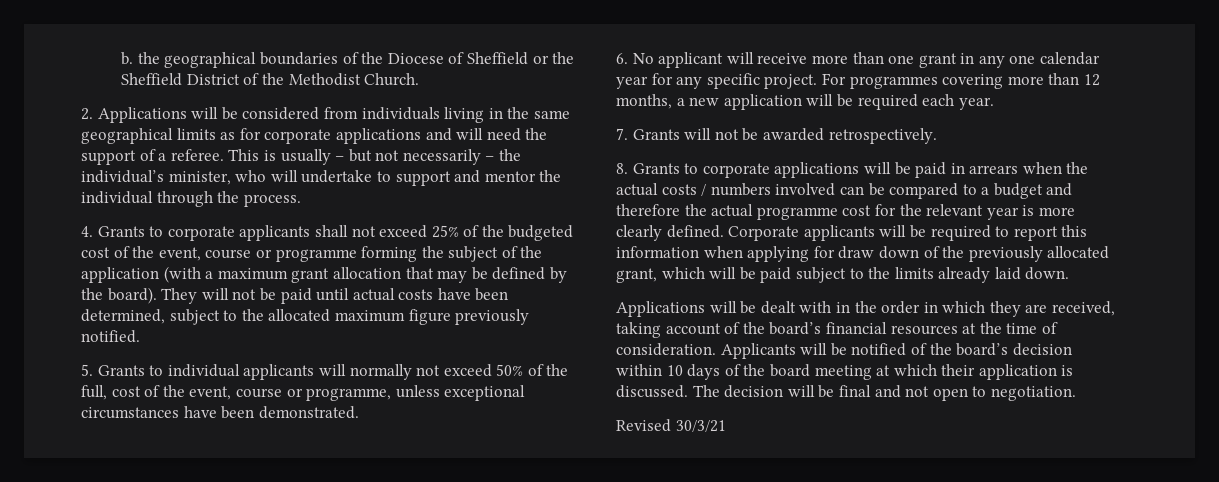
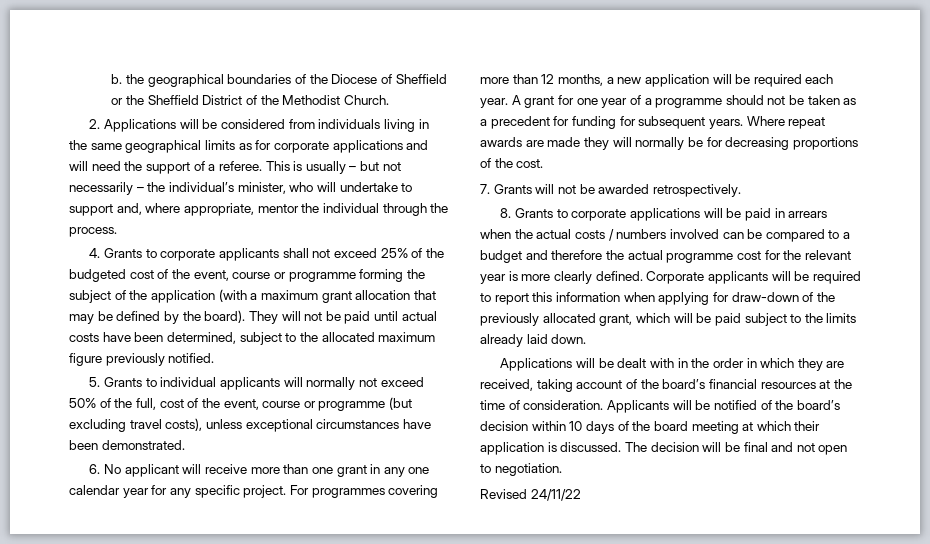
- This is usually – but not necessarily – the individual’s minister, who will undertake to support and mentor the individual through the process.
+ This is usually – but not necessarily – the individual’s minister, who will undertake to support and, where appropriate, mentor the individual through the process.
- 5. Grants to individual applicants will normally not exceed 50% of the full, cost of the event, course or programme, unless exceptional circumstances have been demonstrated.
+ 5. Grants to individual applicants will normally not exceed 50% of the full, cost of the event, course or programme (but excluding travel costs), unless exceptional circumstances have been demonstrated.
+ A grant for one year of a programme should not be taken as a precedent for funding for subsequent years. Where repeat awards are made they will normally be for decreasing proportions of the cost.
- Corporate applicants will be required to report this information when applying for draw down of the previously allocated grant, which will be paid subject to the limits already laid down.
+ Corporate applicants will be required to report this information when applying for draw-down of the previously allocated grant, which will be paid subject to the limits already laid down.
- Revised 30/3/21
+ Revised 24/11/22

